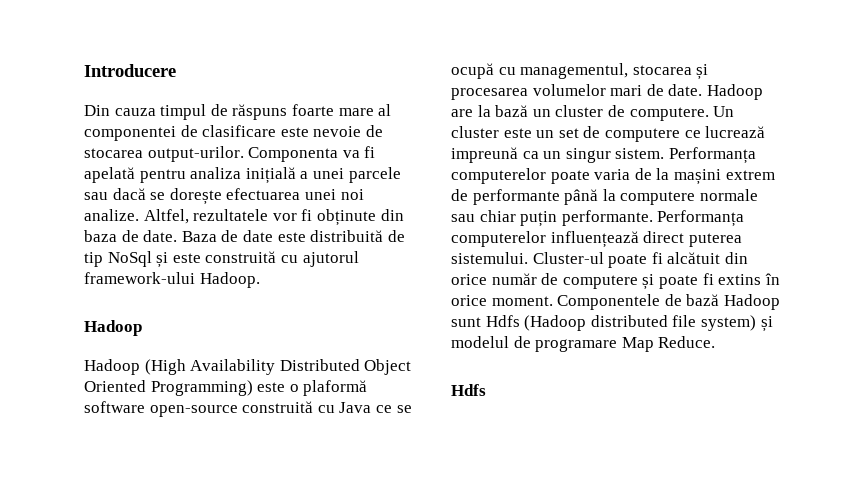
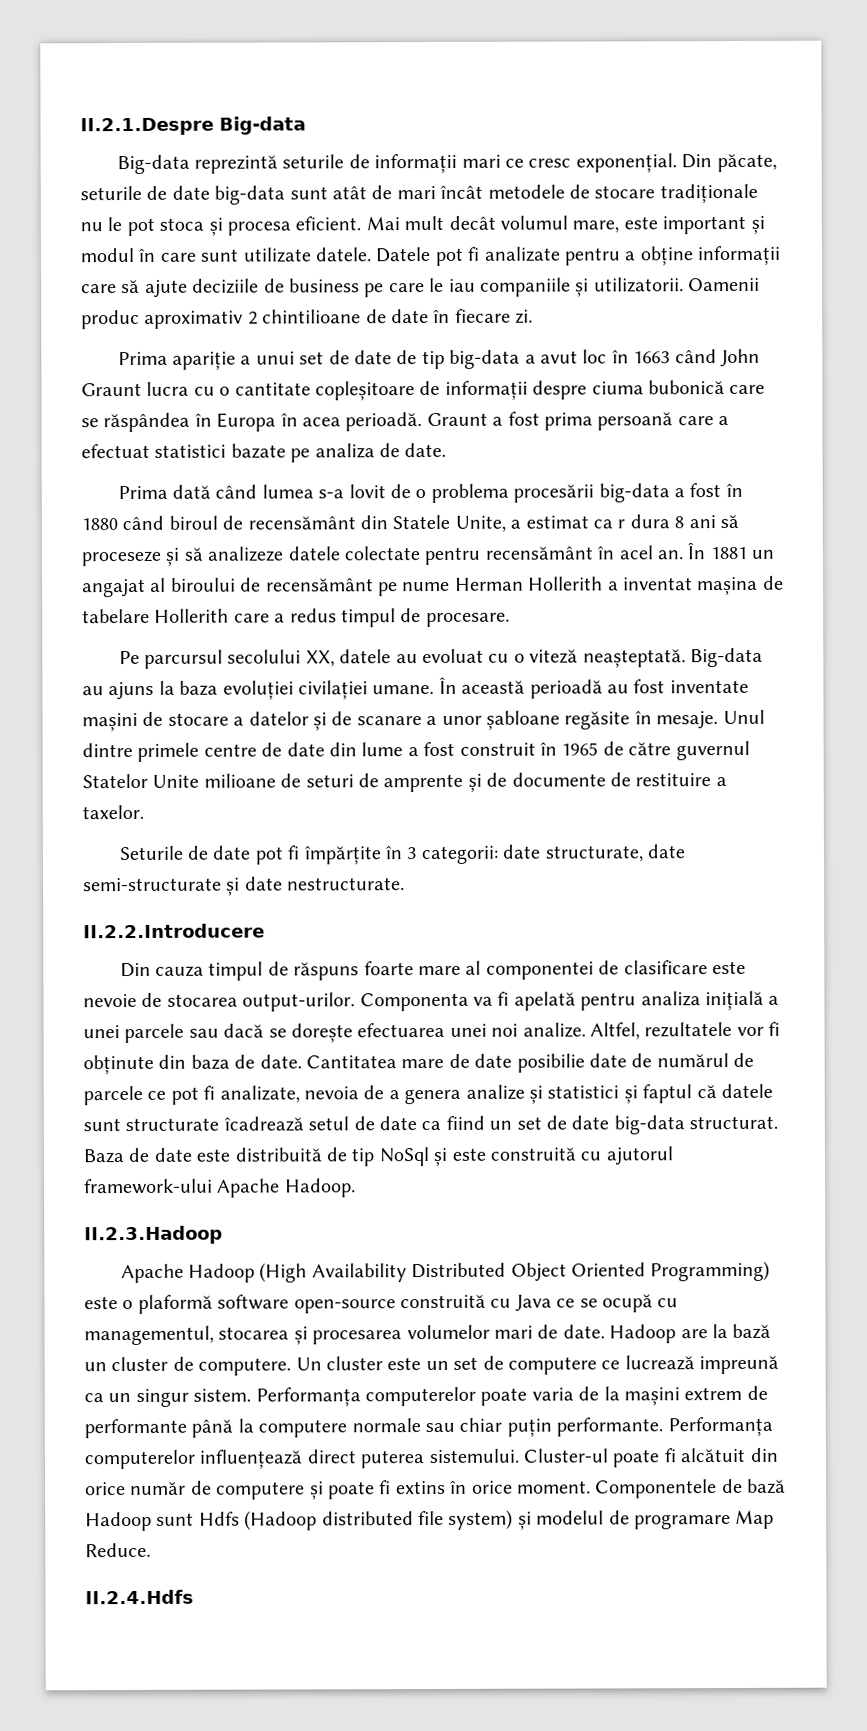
- Introducere
+ II.2.1.Despre Big-data
+ Big-data reprezintă seturile de informații mari ce cresc exponențial. Din păcate, seturile de date big-data sunt atât de mari încât metodele de stocare tradiționale nu le pot stoca și procesa eficient. Mai mult decât volumul mare, este important și modul în care sunt utilizate datele. Datele pot fi analizate pentru a obține informații care să ajute deciziile de business pe care le iau companiile și utilizatorii. Oamenii produc aproximativ 2 chintilioane de date în fiecare zi.
+ Prima apariție a unui set de date de tip big-data a avut loc în 1663 când John Graunt lucra cu o cantitate copleșitoare de informații despre ciuma bubonică care se răspândea în Europa în acea perioadă. Graunt a fost prima persoană care a efectuat statistici bazate pe analiza de date.
+ Prima dată când lumea s-a lovit de o problema procesării big-data a fost în 1880 când biroul de recensământ din Statele Unite, a estimat ca r dura 8 ani să proceseze și să analizeze datele colectate pentru recensământ în acel an. În 1881 un angajat al biroului de recensământ pe nume Herman Hollerith a inventat mașina de tabelare Hollerith care a redus timpul de procesare.
+ Pe parcursul secolului XX, datele au evoluat cu o viteză neașteptată. Big-data au ajuns la baza evoluției civilației umane. În această perioadă au fost inventate mașini de stocare a datelor și de scanare a unor șabloane regăsite în mesaje. Unul dintre primele centre de date din lume a fost construit în 1965 de către guvernul Statelor Unite milioane de seturi de amprente și de documente de restituire a taxelor.
+ Seturile de date pot fi împărțite în 3 categorii: date structurate, date semi-structurate și date nestructurate.
+ II.2.2.Introducere
+ Cantitatea mare de date posibilie date de numărul de parcele ce pot fi analizate, nevoia de a genera analize și statistici și faptul că datele sunt structurate îcadrează setul de date ca fiind un set de date big-data structurat.
- Baza de date este distribuită de tip NoSql și este construită cu ajutorul framework-ului Hadoop.
- Hadoop
- Hadoop (High Availability Distributed Object Oriented Programming) este o plaformă software open-source construită cu Java ce se ocupă cu managementul, stocarea și procesarea volumelor mari de date.
+ Baza de date este distribuită de tip NoSql și este construită cu ajutorul framework-ului Apache Hadoop.
+ II.2.3.Hadoop
+ Apache Hadoop (High Availability Distributed Object Oriented Programming) este o plaformă software open-source construită cu Java ce se ocupă cu managementul, stocarea și procesarea volumelor mari de date.
  Componentele de bază Hadoop sunt Hdfs (Hadoop distributed file system) și modelul de programare Map Reduce.
- Hdfs
+ II.2.4.Hdfs

